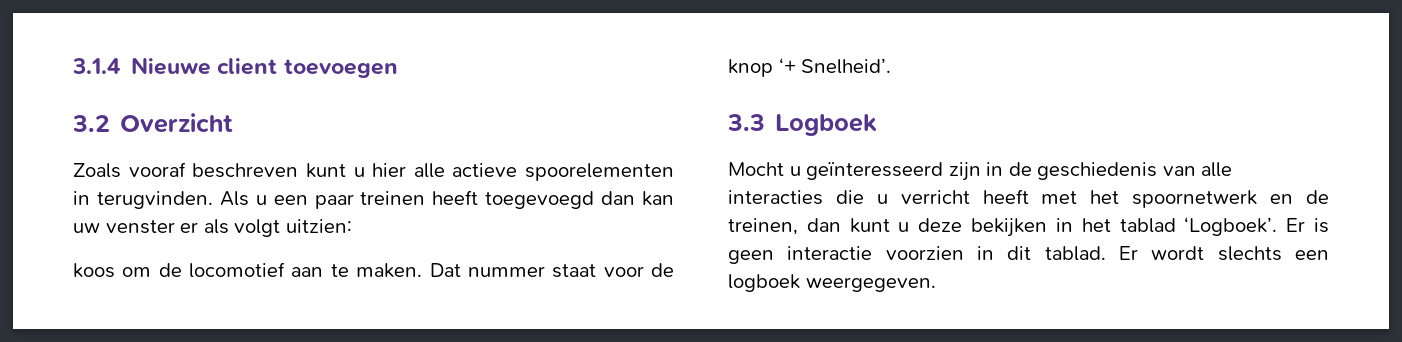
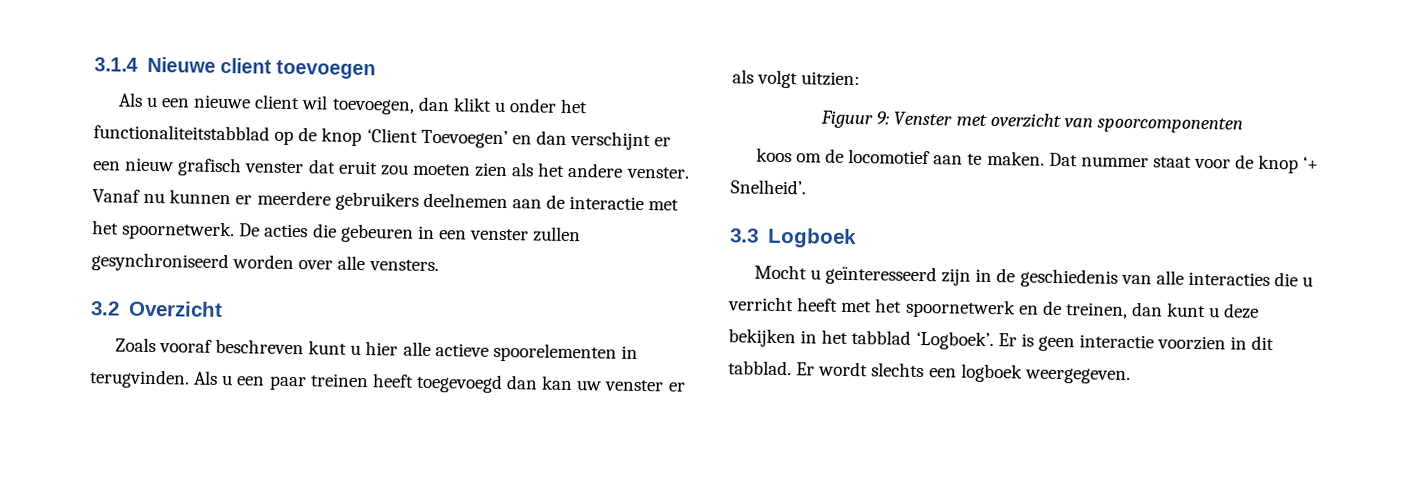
+ Als u een nieuwe client wil toevoegen, dan klikt u onder het functionaliteitstabblad op de knop ‘Client Toevoegen’ en dan verschijnt er een nieuw grafisch venster dat eruit zou moeten zien als het andere venster. Vanaf nu kunnen er meerdere gebruikers deelnemen aan de interactie met het spoornetwerk. De acties die gebeuren in een venster zullen gesynchroniseerd worden over alle vensters.
+ Figuur 9: Venster met overzicht van spoorcomponenten
- Mocht u geïnteresseerd zijn in de geschiedenis van alle interacties die u verricht heeft met het spoornetwerk en de treinen, dan kunt u deze bekijken in het tablad ‘Logboek’.
+ Mocht u geïnteresseerd zijn in de geschiedenis van alle interacties die u verricht heeft met het spoornetwerk en de treinen, dan kunt u deze bekijken in het tabblad ‘Logboek’.
- Er is geen interactie voorzien in dit tablad.
+ Er is geen interactie voorzien in dit tabblad.

